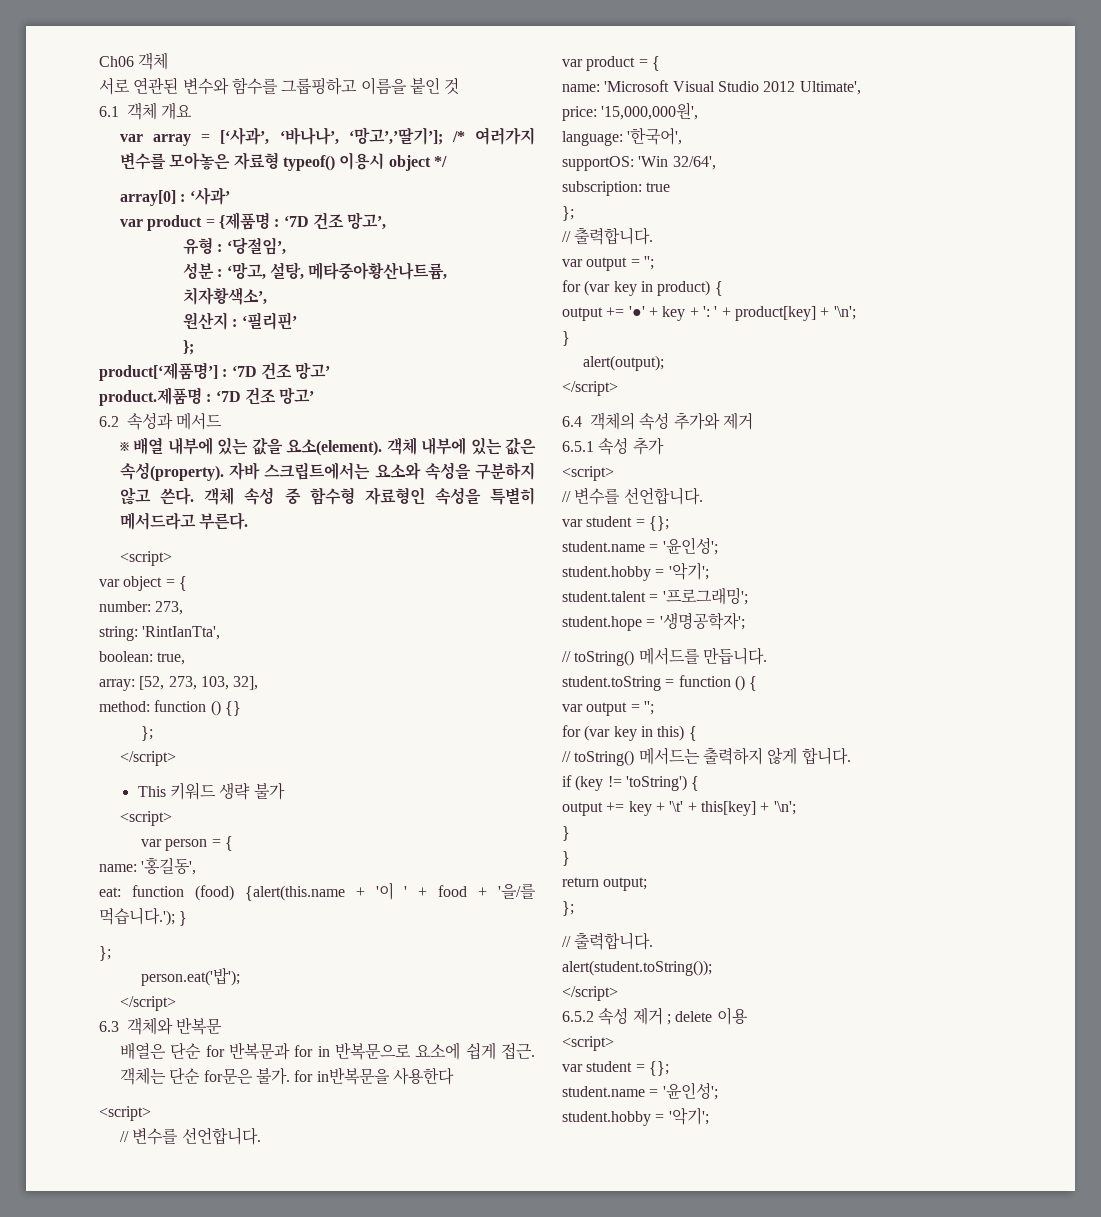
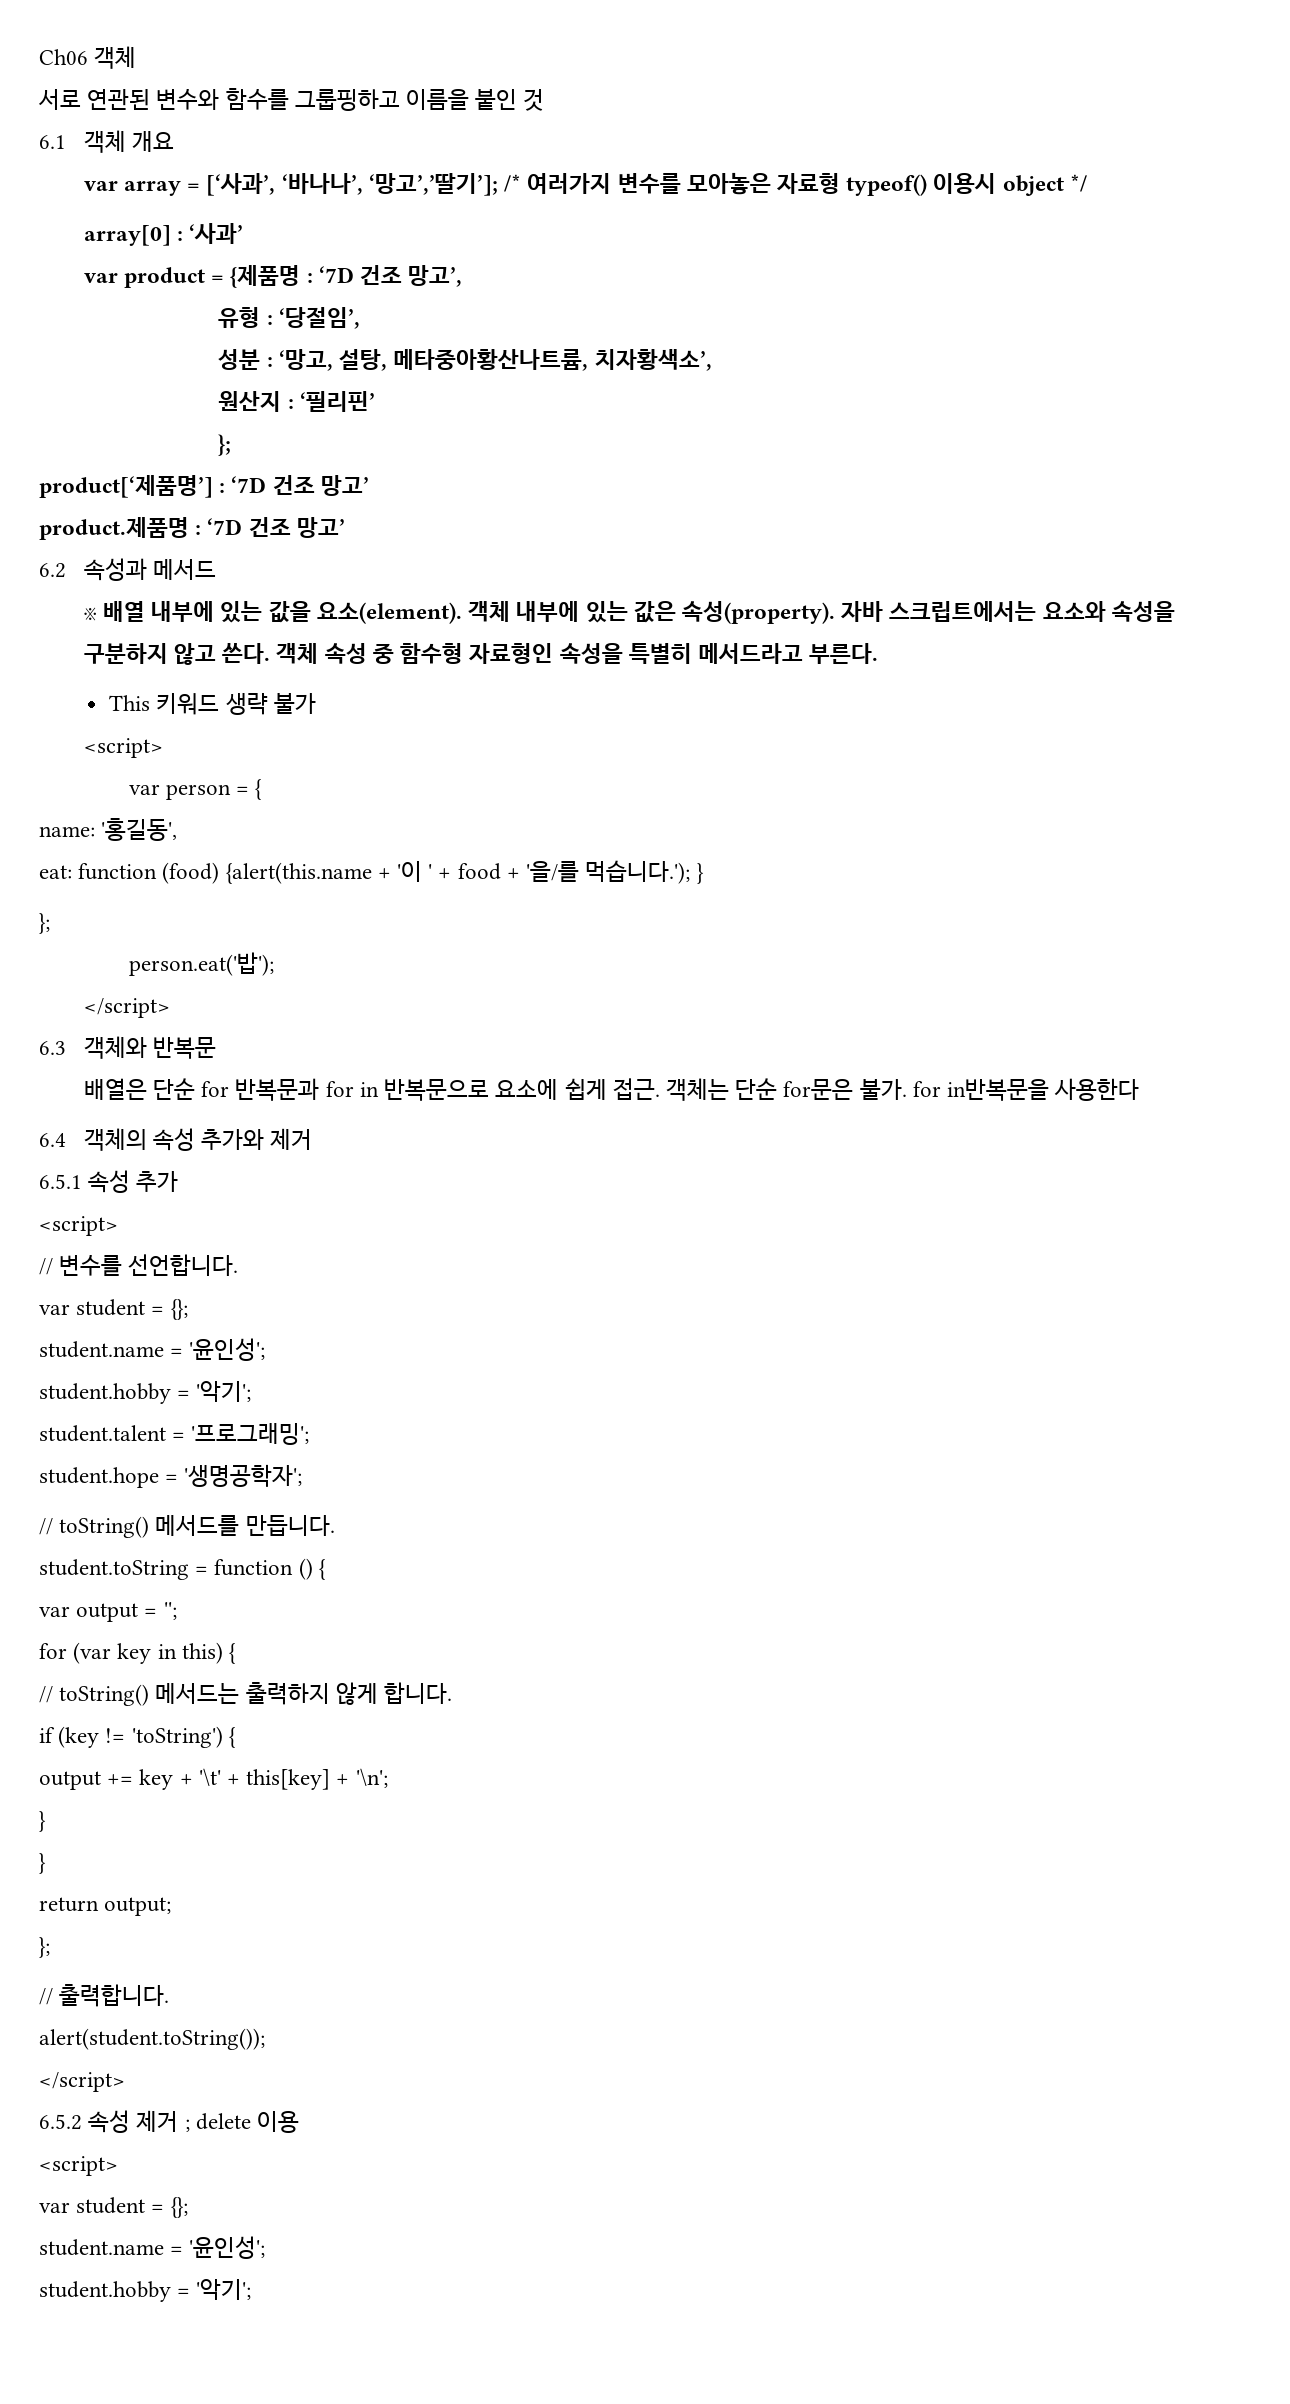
  객체 속성 중 함수형 자료형인 속성을 특별히 메서드라고 부른다.
- <script>
- var object = {
- number: 273,
- string: 'RintIanTta',
- boolean: true,
- array: [52, 273, 103, 32],
- method: function () {}
- };
- </script>
  객체는 단순 for문은 불가. for in반복문을 사용한다
- <script>
- // 변수를 선언합니다.
- var product = {
- name: 'Microsoft Visual Studio 2012 Ultimate',
- price: '15,000,000원',
- language: '한국어',
- supportOS: 'Win 32/64',
- subscription: true
- };
- // 출력합니다.
- var output = '';
- for (var key in product) {
- output += '●' + key + ': ' + product[key] + '\n';
- }
- alert(output);
- </script>

